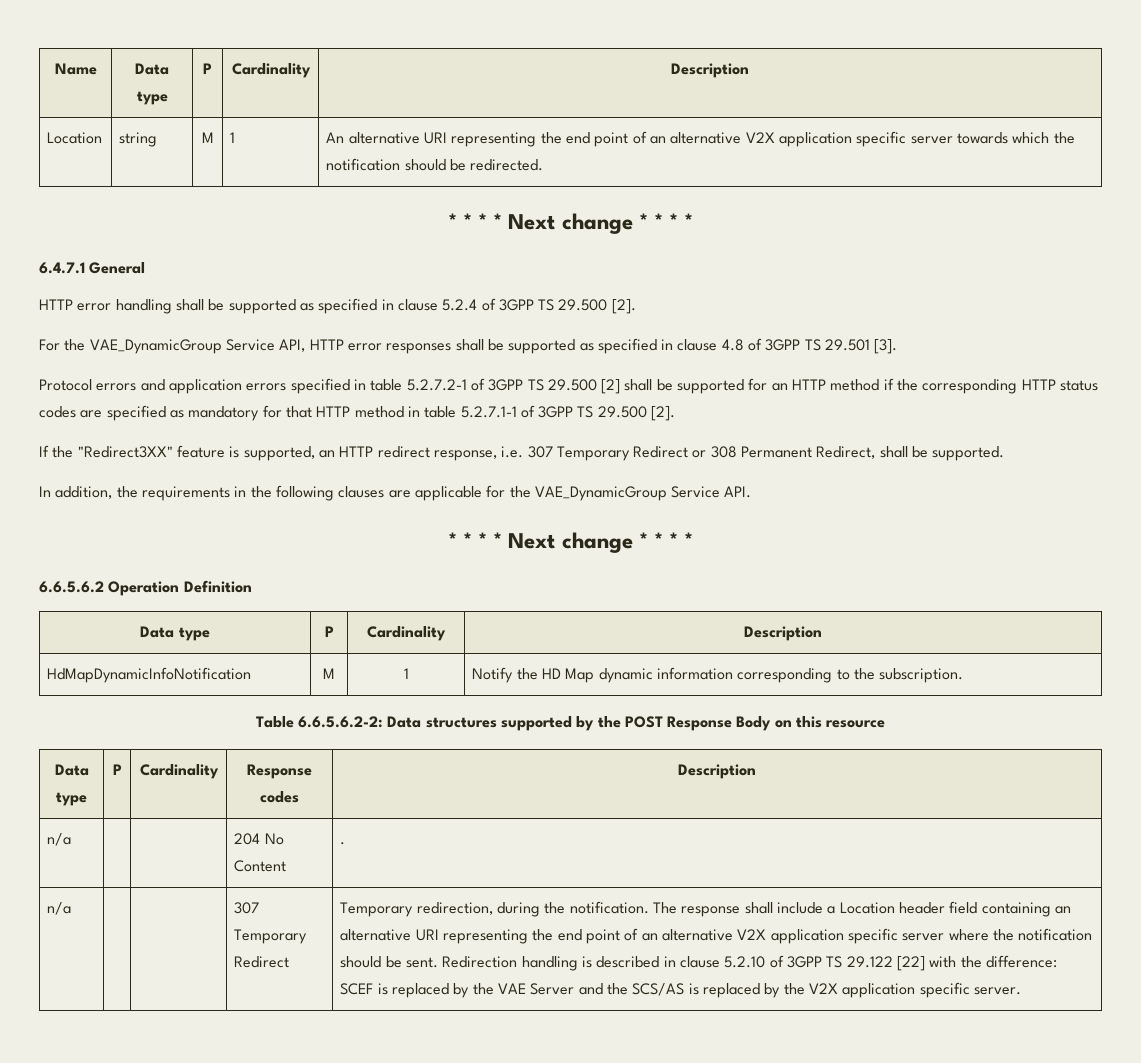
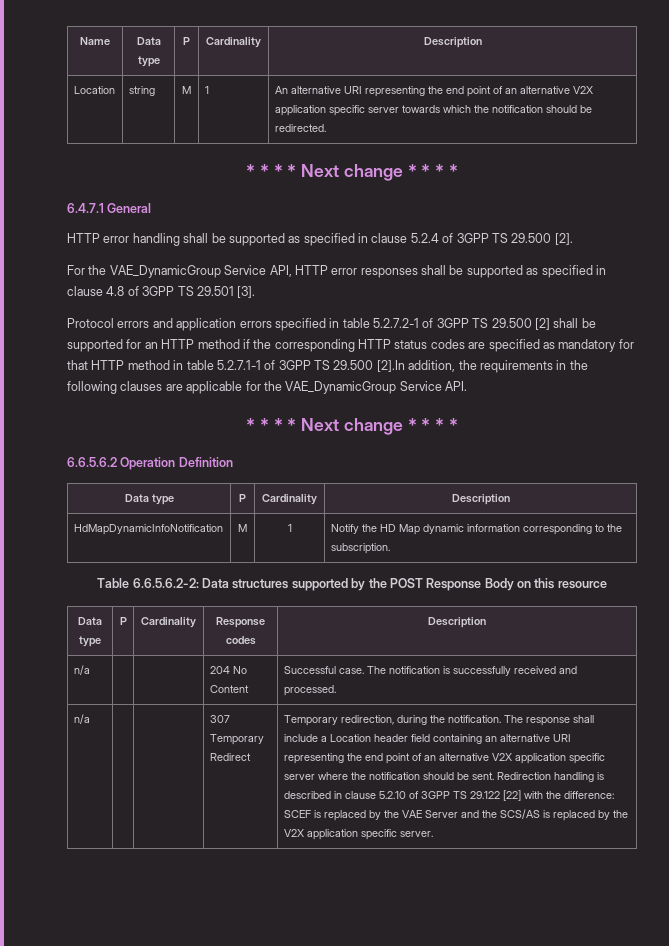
- Protocol errors and application errors specified in table 5.2.7.2-1 of 3GPP TS 29.500 [2] shall be supported for an HTTP method if the corresponding HTTP status codes are specified as mandatory for that HTTP method in table 5.2.7.1-1 of 3GPP TS 29.500 [2].
- If the "Redirect3XX" feature is supported, an HTTP redirect response, i.e. 307 Temporary Redirect or 308 Permanent Redirect, shall be supported.
- In addition, the requirements in the following clauses are applicable for the VAE_DynamicGroup Service API.
+ Protocol errors and application errors specified in table 5.2.7.2-1 of 3GPP TS 29.500 [2] shall be supported for an HTTP method if the corresponding HTTP status codes are specified as mandatory for that HTTP method in table 5.2.7.1-1 of 3GPP TS 29.500 [2].In addition, the requirements in the following clauses are applicable for the VAE_DynamicGroup Service API.
- n/a | | | 204 No Content | .
+ n/a | | | 204 No Content | Successful case. The notification is successfully received and processed.

